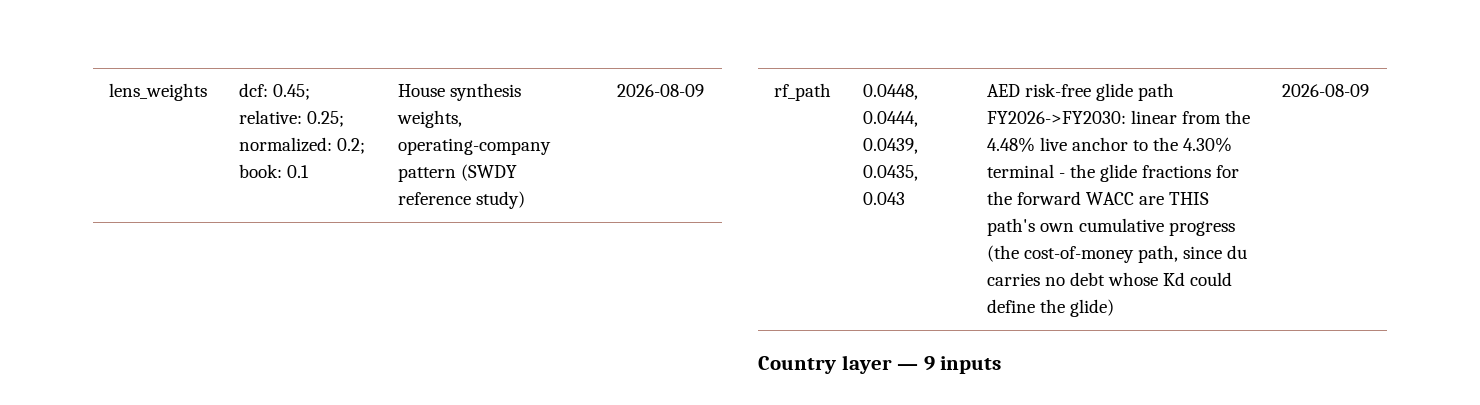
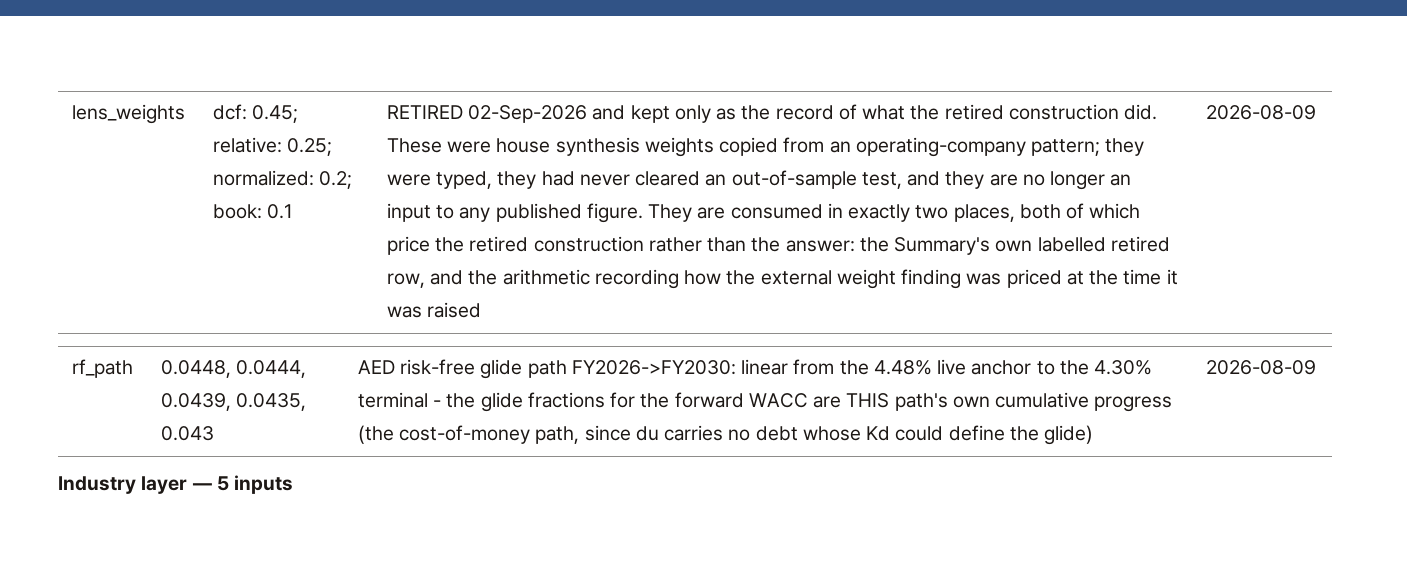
- House synthesis weights, operating-company pattern (SWDY reference study)
+ RETIRED 02-Sep-2026 and kept only as the record of what the retired construction did. These were house synthesis weights copied from an operating-company pattern; they were typed, they had never cleared an out-of-sample test, and they are no longer an input to any published figure. They are consumed in exactly two places, both of which price the retired construction rather than the answer: the Summary's own labelled retired row, and the arithmetic recording how the external weight finding was priced at the time it was raised
- Country layer — 9 inputs
+ Industry layer — 5 inputs

